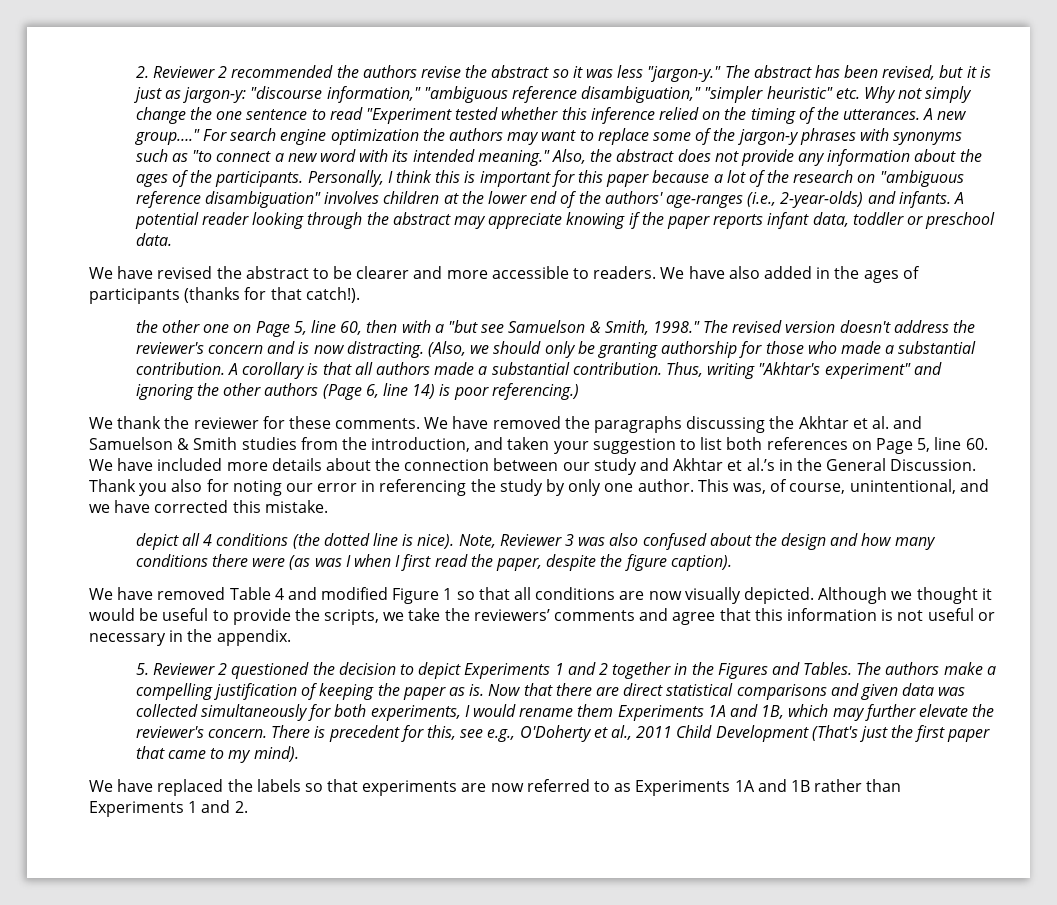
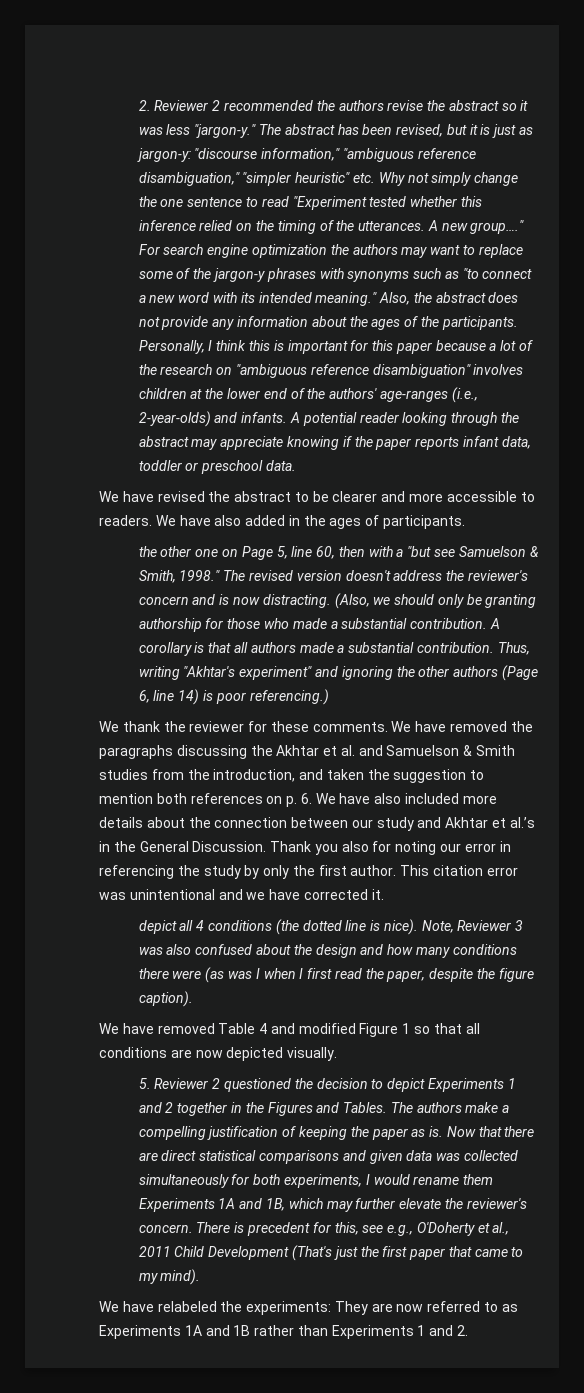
- We have also added in the ages of participants (thanks for that catch!).
+ We have also added in the ages of participants.
- We have removed the paragraphs discussing the Akhtar et al. and Samuelson & Smith studies from the introduction, and taken your suggestion to list both references on Page 5, line 60. We have included more details about the connection between our study and Akhtar et al.’s in the General Discussion.
+ We have removed the paragraphs discussing the Akhtar et al. and Samuelson & Smith studies from the introduction, and taken the suggestion to mention both references on p. 6. We have also included more details about the connection between our study and Akhtar et al.’s in the General Discussion.
- Thank you also for noting our error in referencing the study by only one author. This was, of course, unintentional, and we have corrected this mistake.
+ Thank you also for noting our error in referencing the study by only the first author. This citation error was unintentional and we have corrected it.
- We have removed Table 4 and modified Figure 1 so that all conditions are now visually depicted. Although we thought it would be useful to provide the scripts, we take the reviewers’ comments and agree that this information is not useful or necessary in the appendix.
+ We have removed Table 4 and modified Figure 1 so that all conditions are now depicted visually.
- We have replaced the labels so that experiments are now referred to as Experiments 1A and 1B rather than Experiments 1 and 2.
+ We have relabeled the experiments: They are now referred to as Experiments 1A and 1B rather than Experiments 1 and 2.

